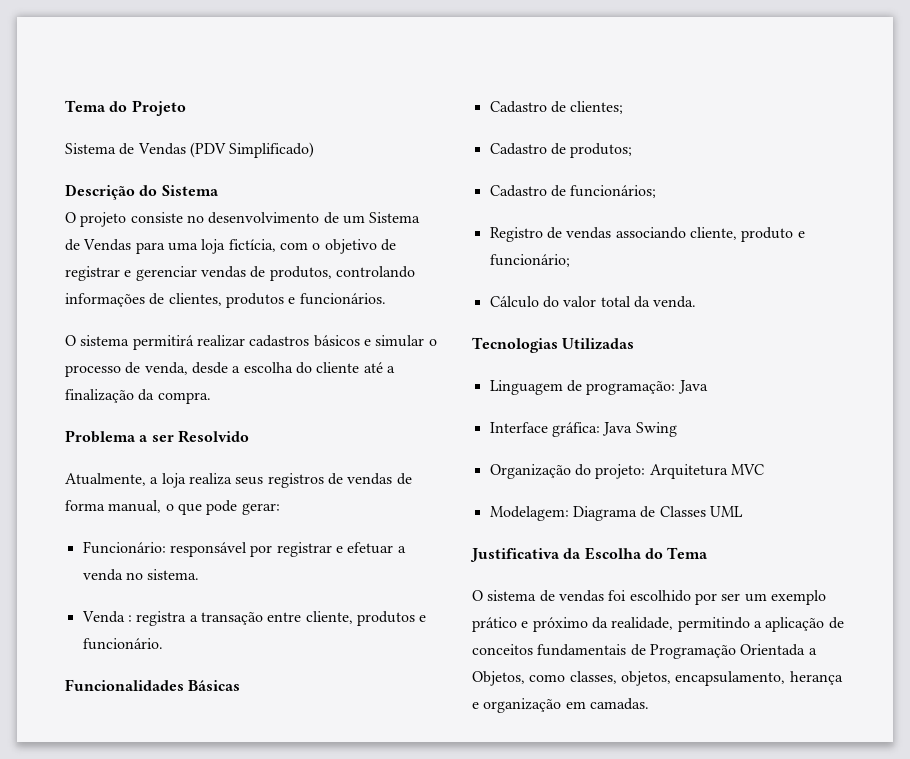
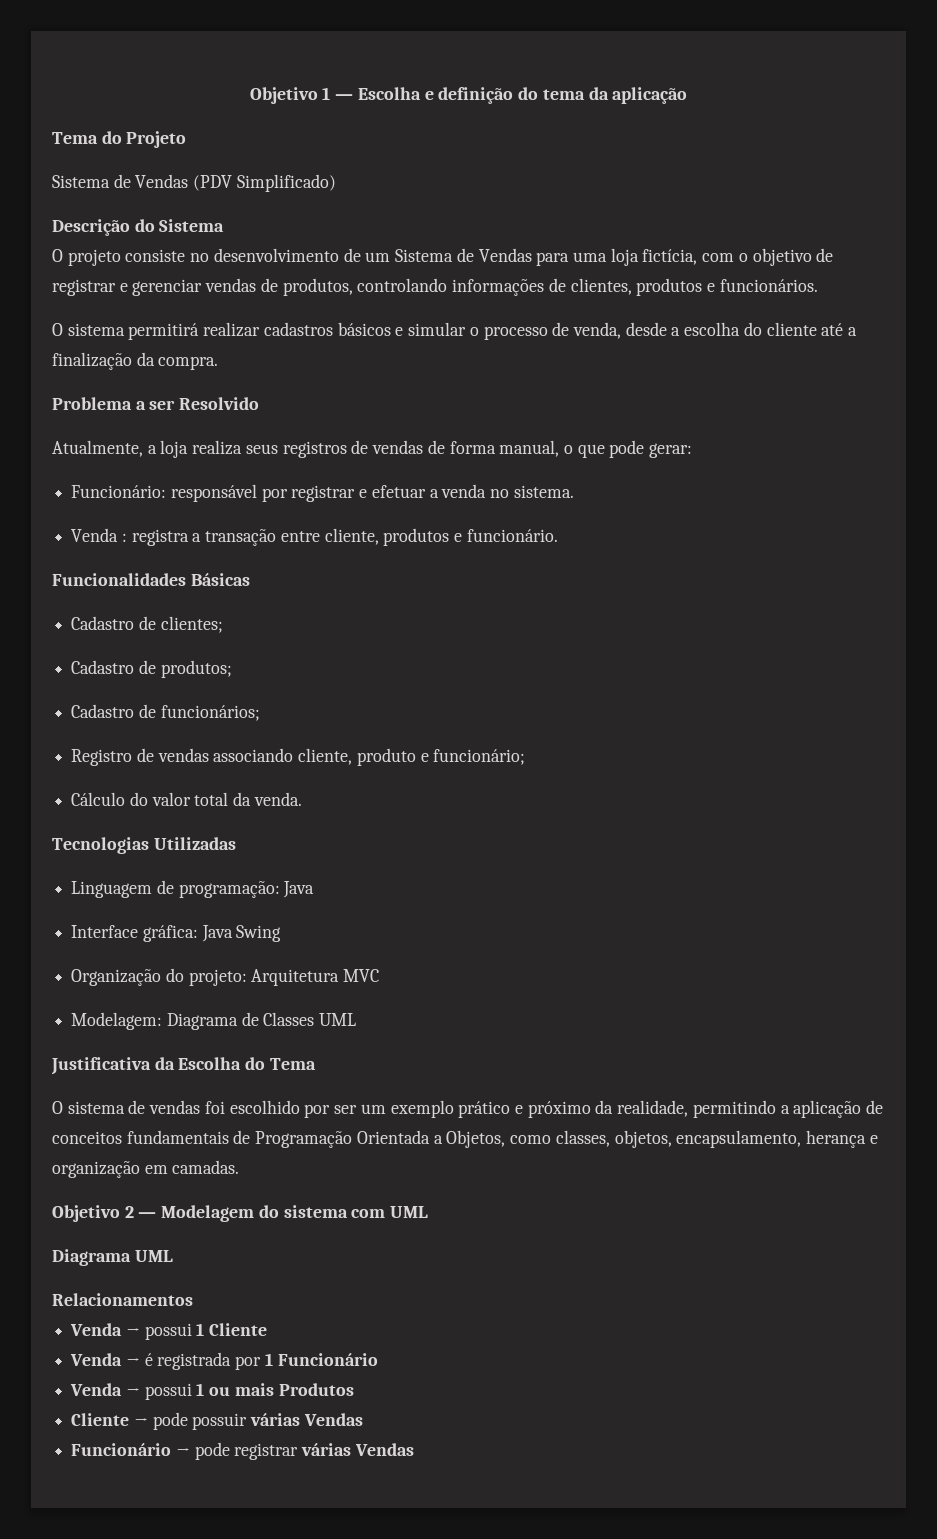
+ Objetivo 1 — Escolha e definição do tema da aplicação
+ Objetivo 2 — Modelagem do sistema com UML
+ Diagrama UML
+ Relacionamentos
+ Venda → possui 1 Cliente
+ Venda → é registrada por 1 Funcionário
+ Venda → possui 1 ou mais Produtos
+ Cliente → pode possuir várias Vendas
+ Funcionário → pode registrar várias Vendas

